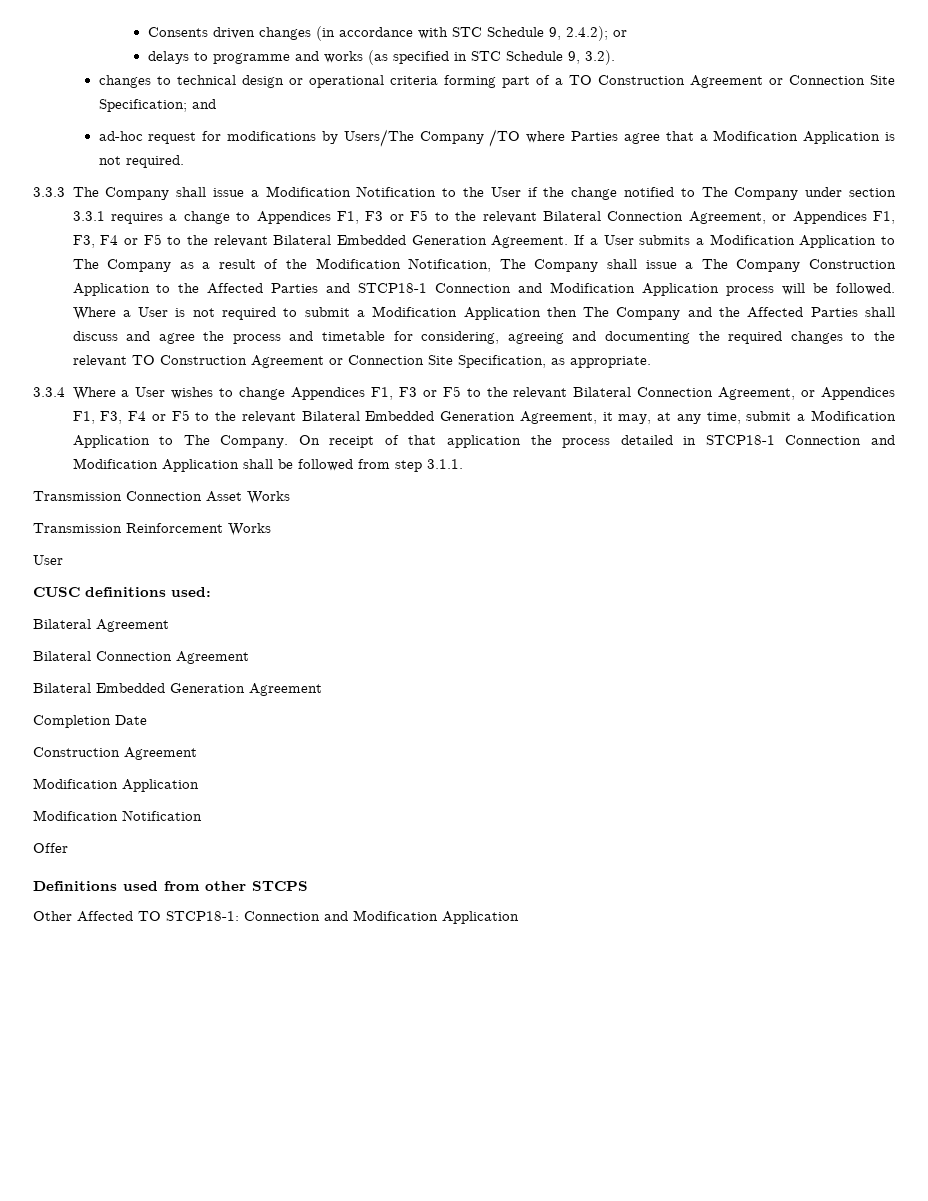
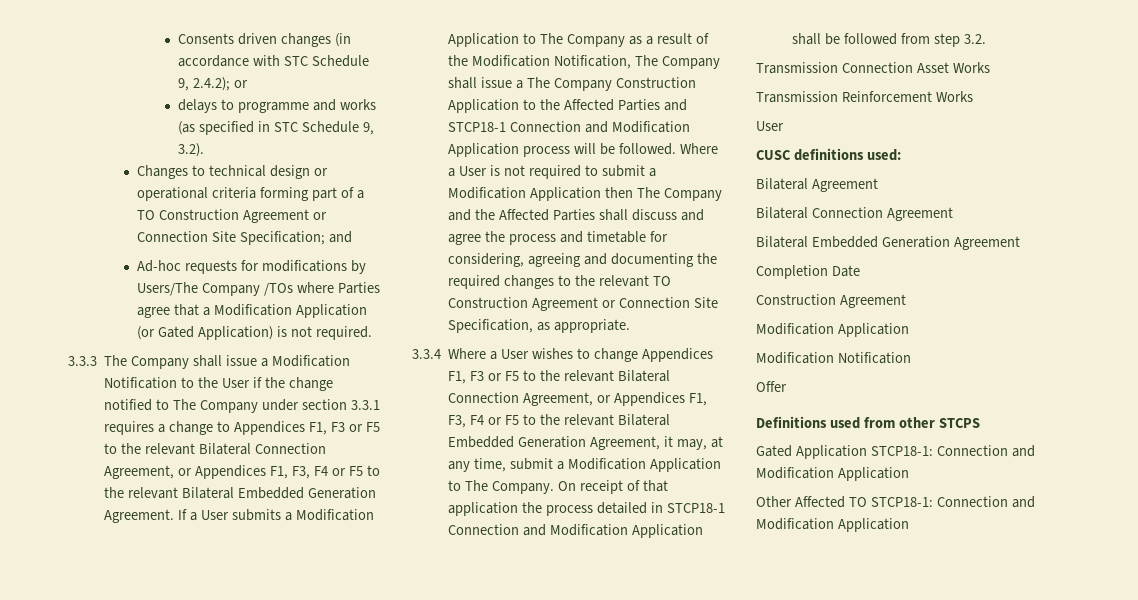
- changes to technical design or operational criteria forming part of a TO Construction Agreement or Connection Site Specification; and
+ Changes to technical design or operational criteria forming part of a TO Construction Agreement or Connection Site Specification; and
- ad-hoc request for modifications by Users/The Company /TO where Parties agree that a Modification Application is not required.
+ Ad-hoc requests for modifications by Users/The Company /TOs where Parties agree that a Modification Application (or Gated Application) is not required.
- On receipt of that application the process detailed in STCP18-1 Connection and Modification Application shall be followed from step 3.1.1.
+ On receipt of that application the process detailed in STCP18-1 Connection and Modification Application shall be followed from step 3.2.
+ Gated Application STCP18-1: Connection and Modification Application

